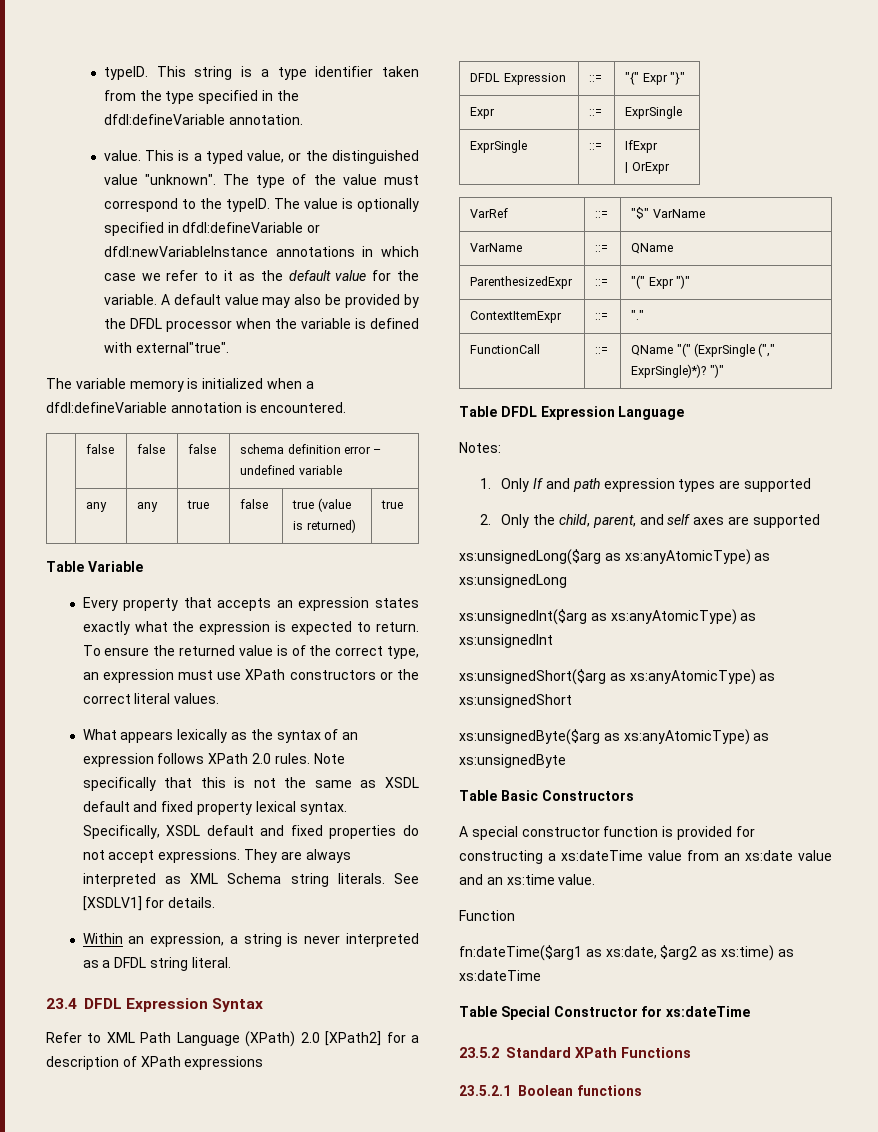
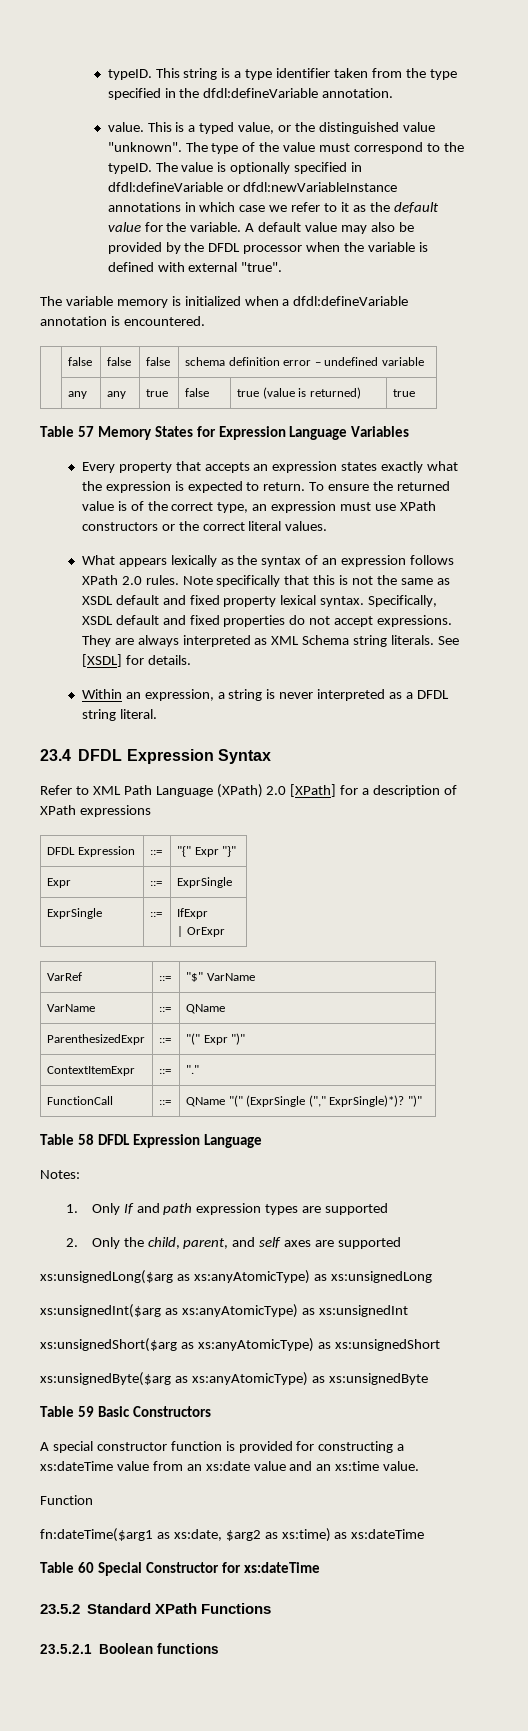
- A default value may also be provided by the DFDL processor when the variable is defined with external"true".
+ A default value may also be provided by the DFDL processor when the variable is defined with external "true".
- Table Variable
+ Table 57 Memory States for Expression Language Variables
- See [XSDLV1] for details.
+ See [XSDL] for details.
- Refer to XML Path Language (XPath) 2.0 [XPath2] for a description of XPath expressions
+ Refer to XML Path Language (XPath) 2.0 [XPath] for a description of XPath expressions
- Table DFDL Expression Language
+ Table 58 DFDL Expression Language
- Table Basic Constructors
+ Table 59 Basic Constructors
- Table Special Constructor for xs:dateTime
+ Table 60 Special Constructor for xs:dateTime

